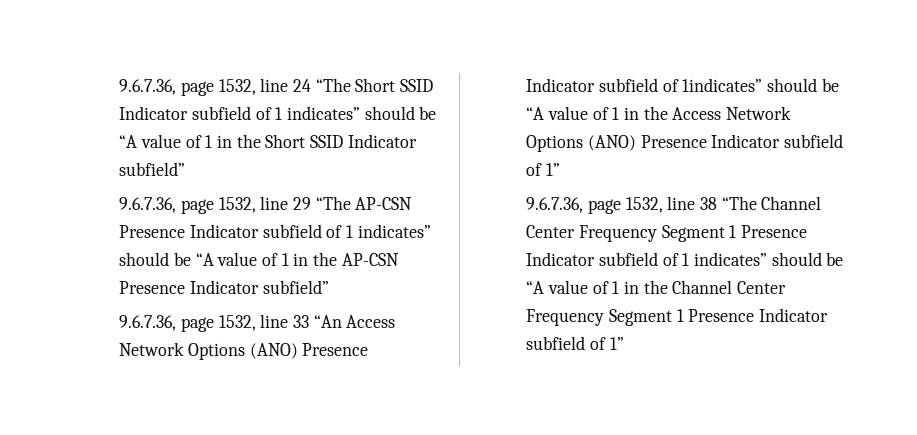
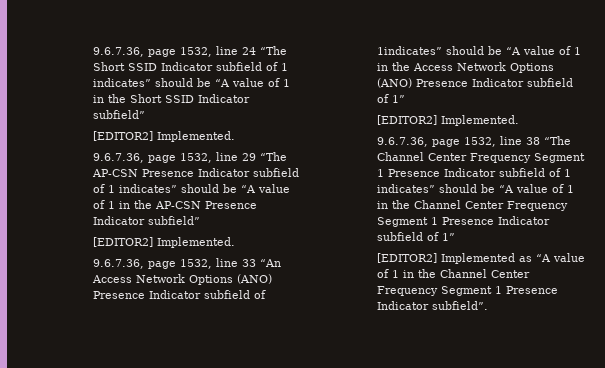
  9.6.7.36, page 1532, line 24 “The Short SSID Indicator subfield of 1 indicates” should be “A value of 1 in the Short SSID Indicator subfield”
+ [EDITOR2] Implemented.
  9.6.7.36, page 1532, line 29 “The AP-CSN Presence Indicator subfield of 1 indicates” should be “A value of 1 in the AP-CSN Presence Indicator subfield”
+ [EDITOR2] Implemented.
  9.6.7.36, page 1532, line 33 “An Access Network Options (ANO) Presence Indicator subfield of 1indicates” should be “A value of 1 in the Access Network Options (ANO) Presence Indicator subfield of 1”
+ [EDITOR2] Implemented.
+ [EDITOR2] Implemented as “A value of 1 in the Channel Center Frequency Segment 1 Presence Indicator subfield”.

